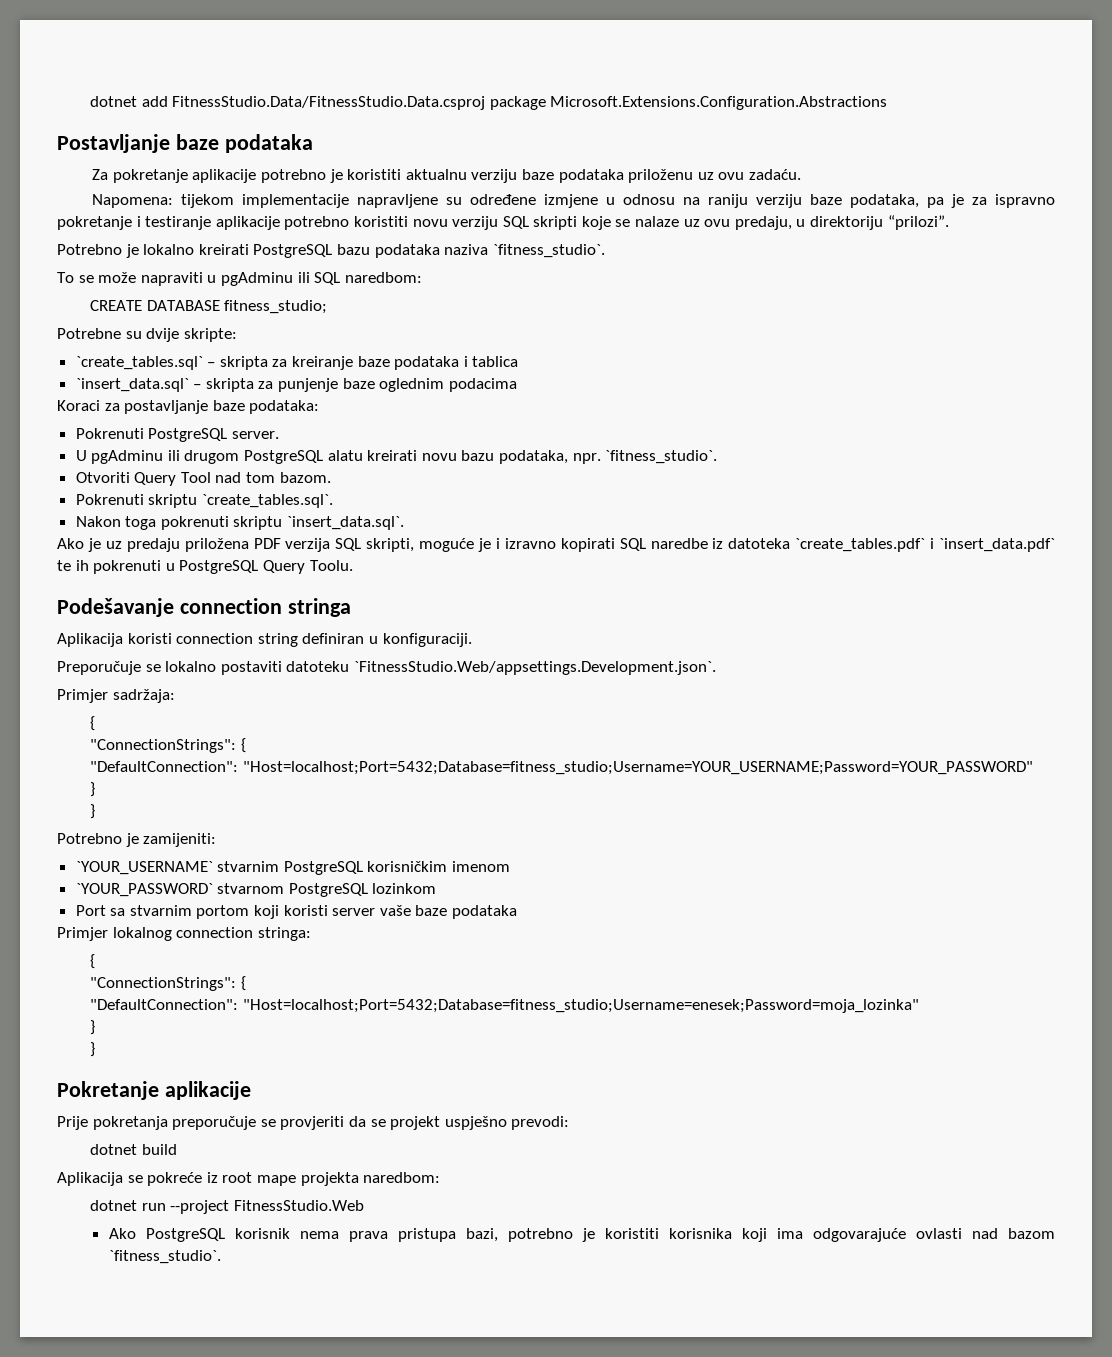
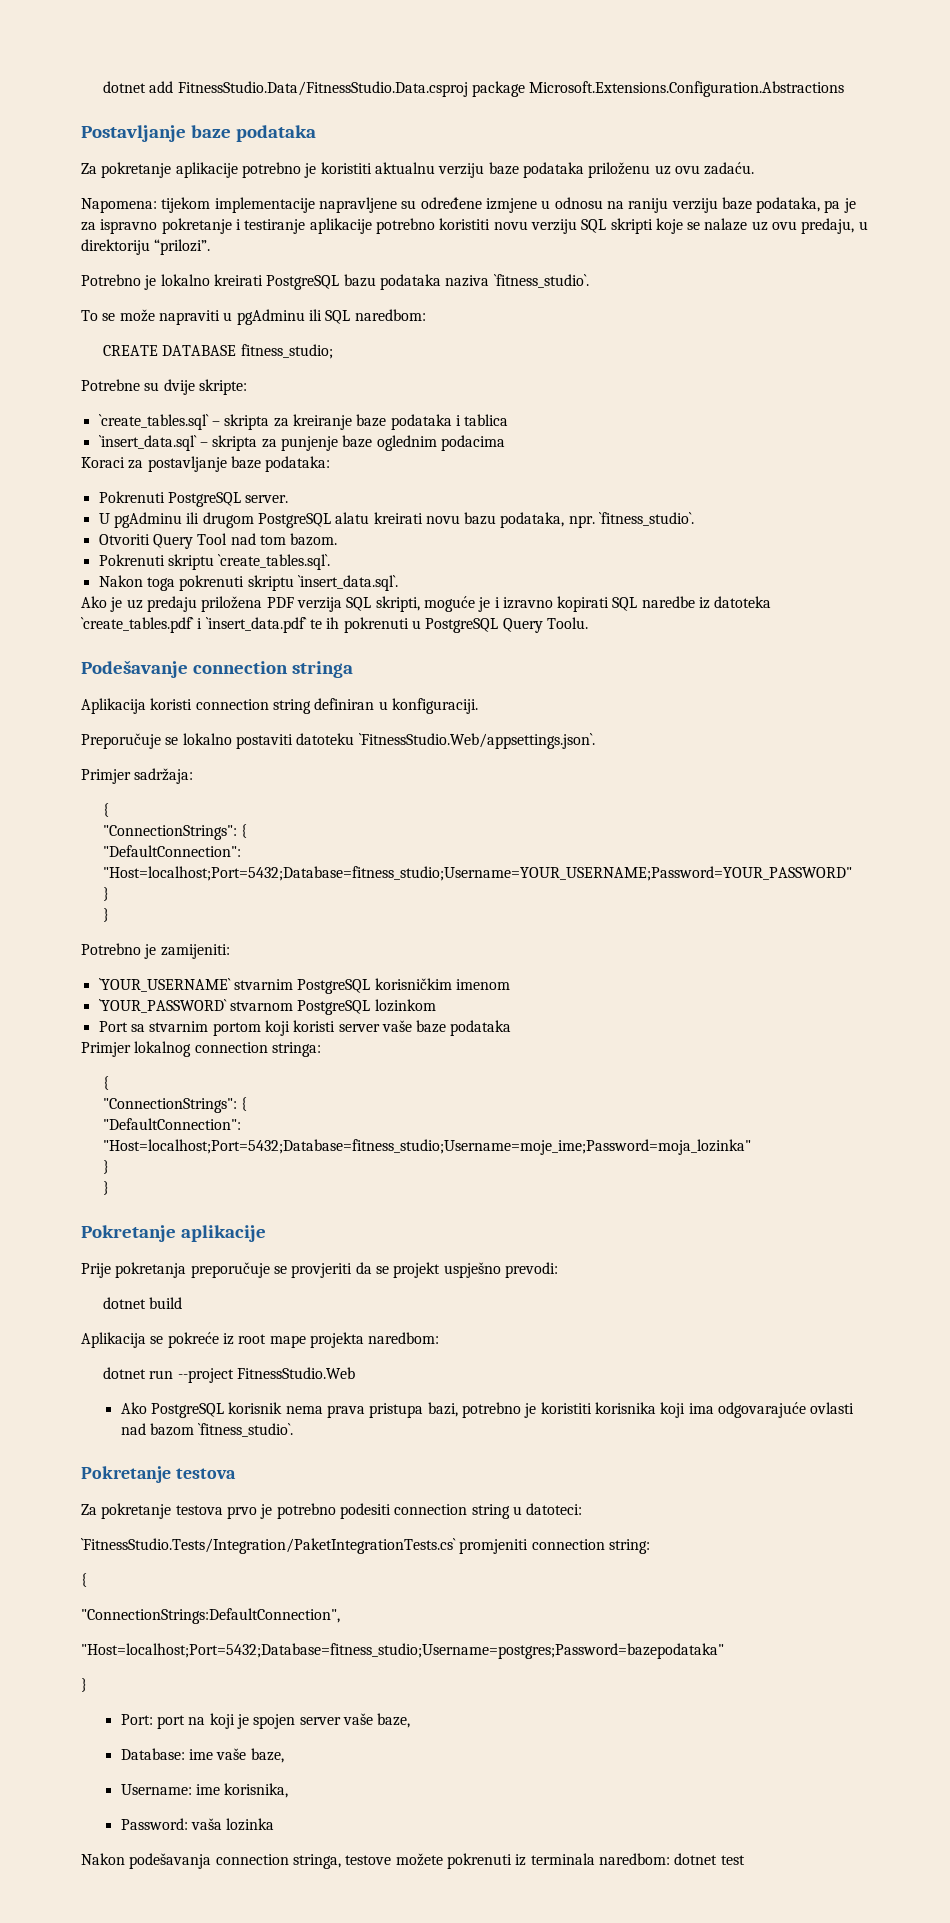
- Preporučuje se lokalno postaviti datoteku `FitnessStudio.Web/appsettings.Development.json`.
+ Preporučuje se lokalno postaviti datoteku `FitnessStudio.Web/appsettings.json`.
- "DefaultConnection": "Host=localhost;Port=5432;Database=fitness_studio;Username=enesek;Password=moja_lozinka"
+ "DefaultConnection": "Host=localhost;Port=5432;Database=fitness_studio;Username=moje_ime;Password=moja_lozinka"
+ Pokretanje testova
+ Za pokretanje testova prvo je potrebno podesiti connection string u datoteci:
+ `FitnessStudio.Tests/Integration/PaketIntegrationTests.cs` promjeniti connection string:
+ {
+ "ConnectionStrings:DefaultConnection",
+ "Host=localhost;Port=5432;Database=fitness_studio;Username=postgres;Password=bazepodataka"
+ }
+ Port: port na koji je spojen server vaše baze,
+ Database: ime vaše baze,
+ Username: ime korisnika,
+ Password: vaša lozinka
+ Nakon podešavanja connection stringa, testove možete pokrenuti iz terminala naredbom: dotnet test

